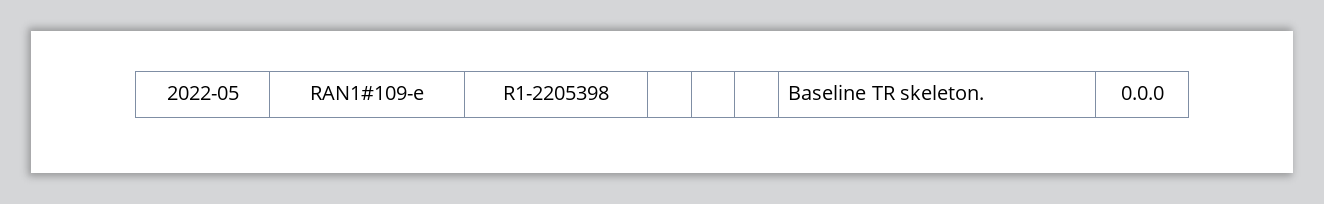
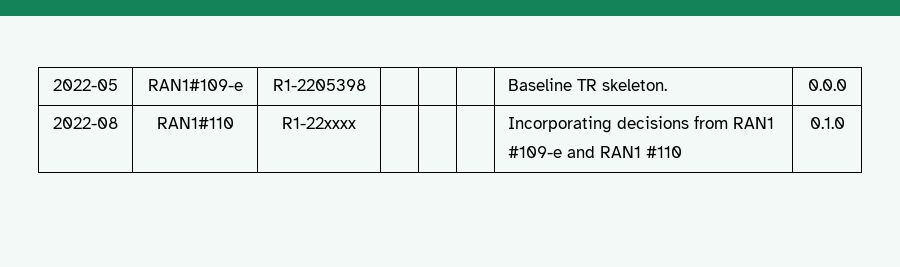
+ 2022-08 | RAN1#110 | R1-22xxxx | | | | Incorporating decisions from RAN1 #109-e and RAN1 #110 | 0.1.0

